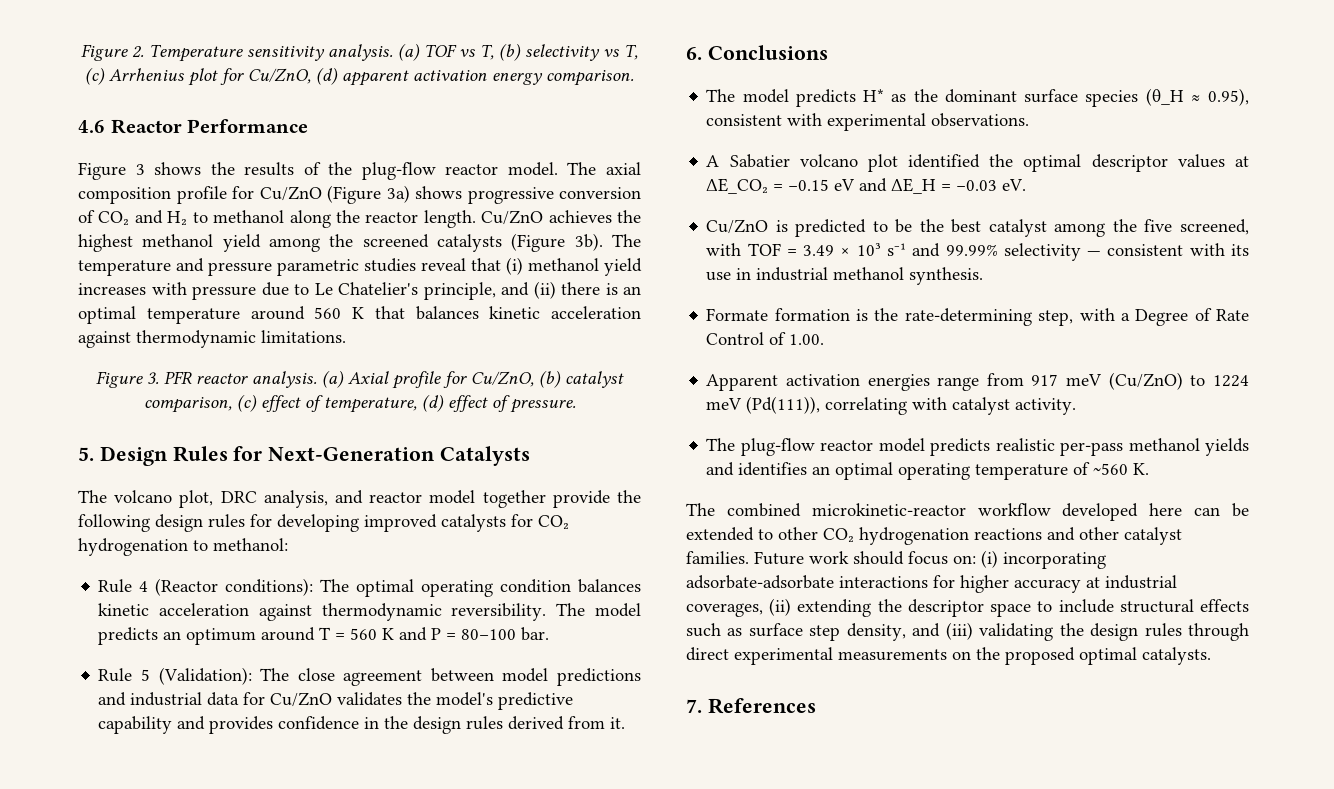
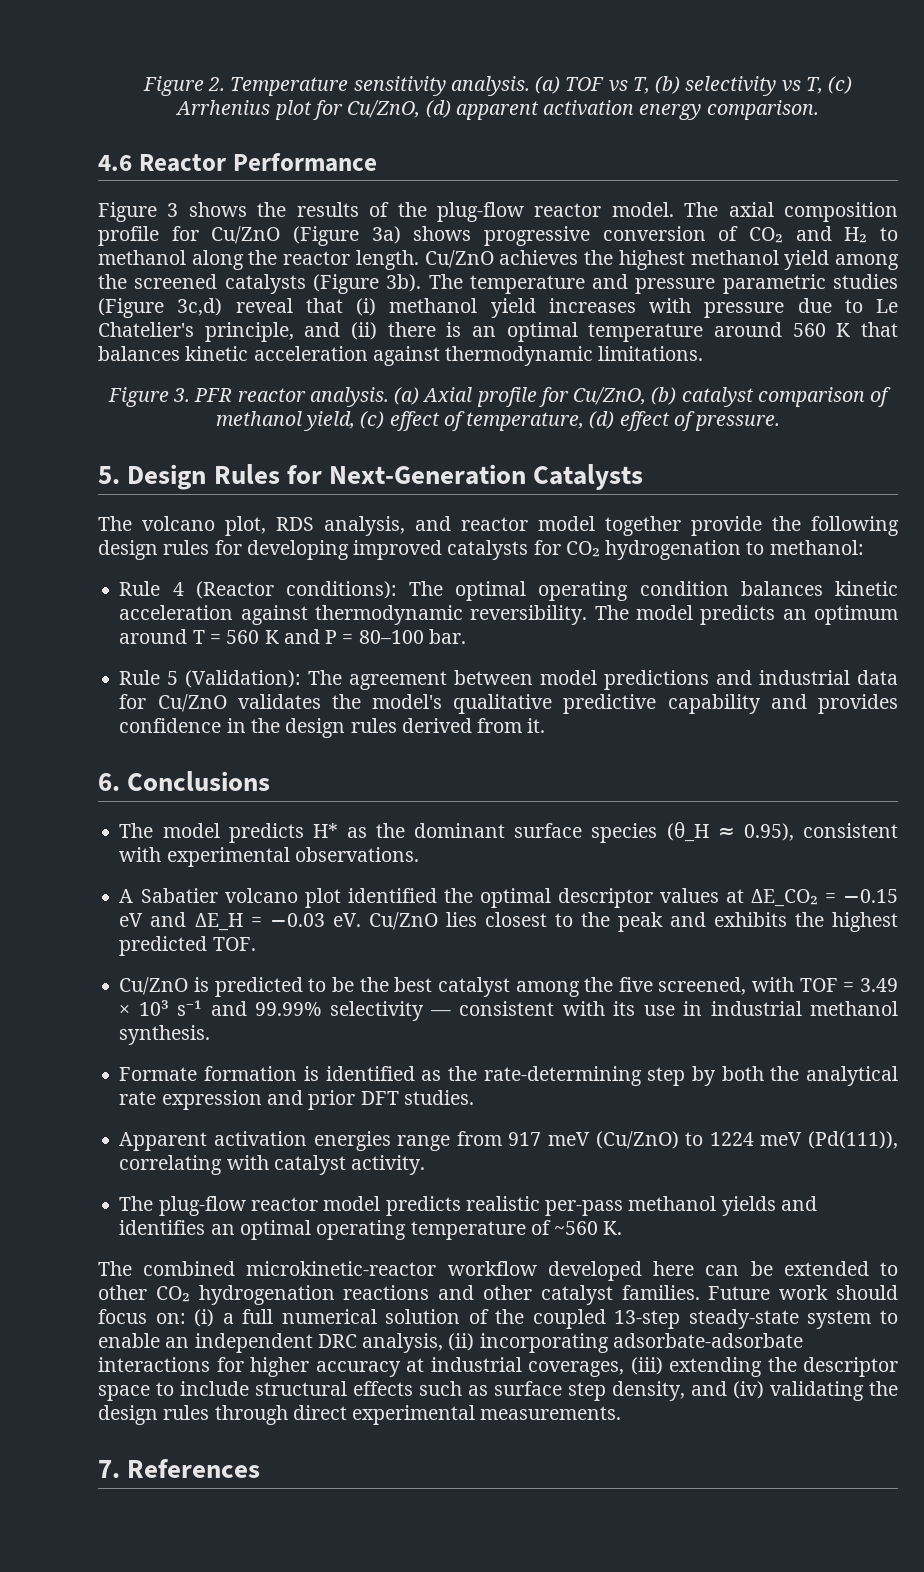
- The temperature and pressure parametric studies reveal that (i) methanol yield increases with pressure due to Le Chatelier's principle, and (ii) there is an optimal temperature around 560 K that balances kinetic acceleration against thermodynamic limitations.
+ The temperature and pressure parametric studies (Figure 3c,d) reveal that (i) methanol yield increases with pressure due to Le Chatelier's principle, and (ii) there is an optimal temperature around 560 K that balances kinetic acceleration against thermodynamic limitations.
- (a) Axial profile for Cu/ZnO, (b) catalyst comparison, (c) effect of temperature, (d) effect of pressure.
+ (a) Axial profile for Cu/ZnO, (b) catalyst comparison of methanol yield, (c) effect of temperature, (d) effect of pressure.
- The volcano plot, DRC analysis, and reactor model together provide the following design rules for developing improved catalysts for CO₂ hydrogenation to methanol:
+ The volcano plot, RDS analysis, and reactor model together provide the following design rules for developing improved catalysts for CO₂ hydrogenation to methanol:
- Rule 5 (Validation): The close agreement between model predictions and industrial data for Cu/ZnO validates the model's predictive capability and provides confidence in the design rules derived from it.
+ Rule 5 (Validation): The agreement between model predictions and industrial data for Cu/ZnO validates the model's qualitative predictive capability and provides confidence in the design rules derived from it.
+ Cu/ZnO lies closest to the peak and exhibits the highest predicted TOF.
- Formate formation is the rate-determining step, with a Degree of Rate Control of 1.00.
+ Formate formation is identified as the rate-determining step by both the analytical rate expression and prior DFT studies.
- Future work should focus on: (i) incorporating adsorbate-adsorbate interactions for higher accuracy at industrial coverages, (ii) extending the descriptor space to include structural effects such as surface step density, and (iii) validating the design rules through direct experimental measurements on the proposed optimal catalysts.
+ Future work should focus on: (i) a full numerical solution of the coupled 13-step steady-state system to enable an independent DRC analysis, (ii) incorporating adsorbate-adsorbate interactions for higher accuracy at industrial coverages, (iii) extending the descriptor space to include structural effects such as surface step density, and (iv) validating the design rules through direct experimental measurements.

